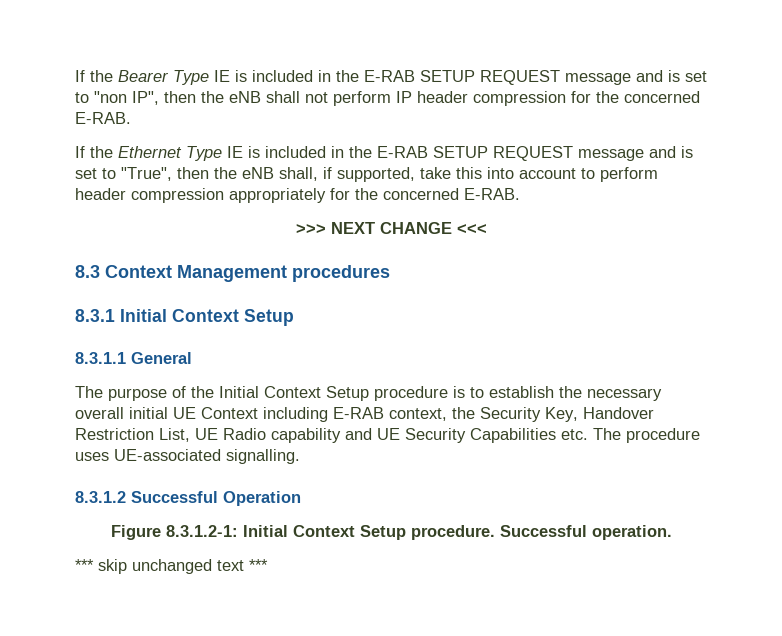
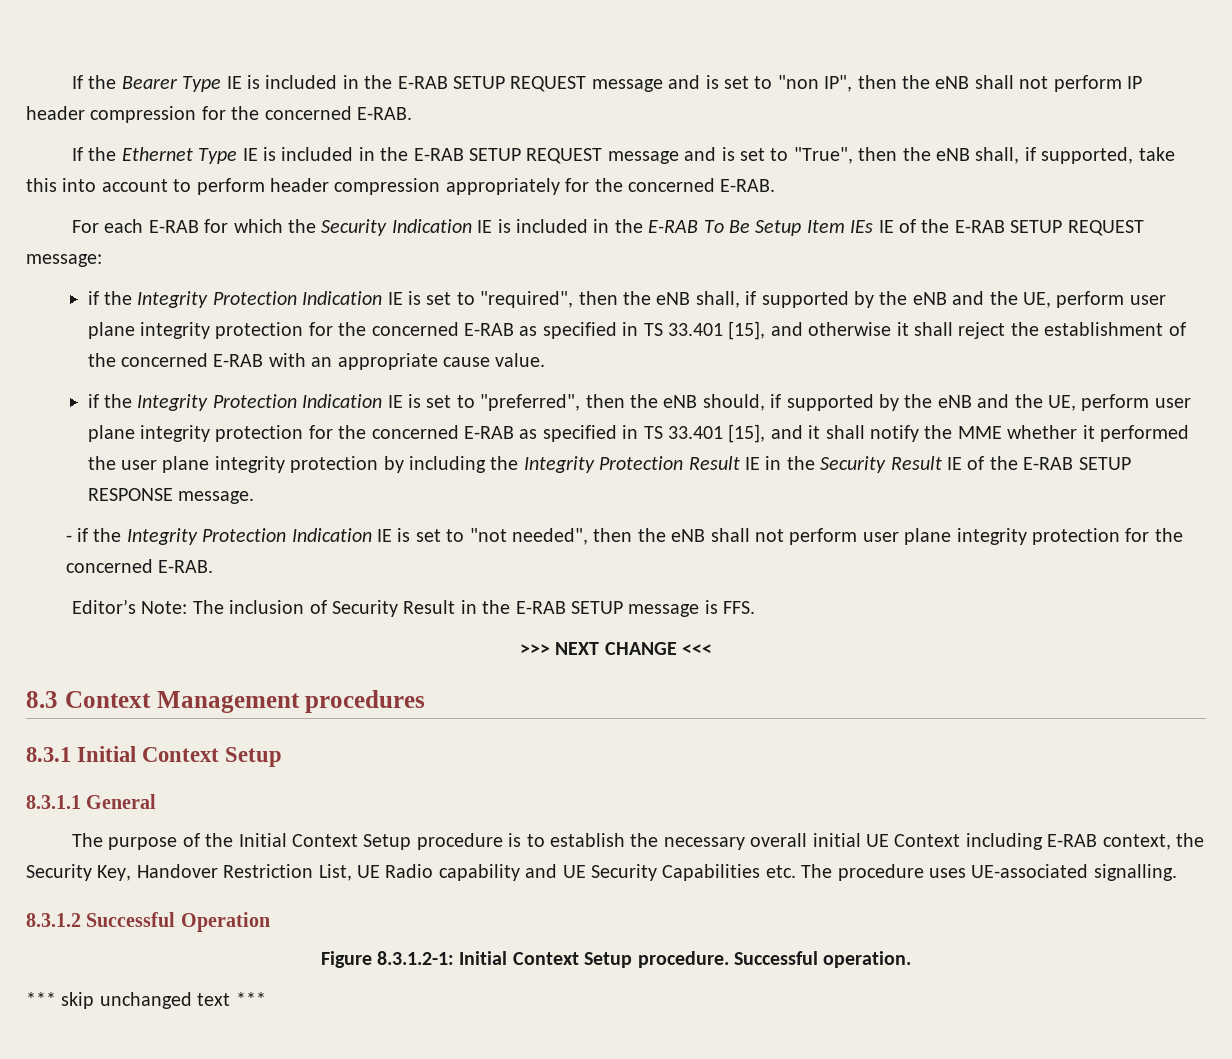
+ For each E-RAB for which the Security Indication IE is included in the E-RAB To Be Setup Item IEs IE of the E-RAB SETUP REQUEST message:
+ if the Integrity Protection Indication IE is set to "required", then the eNB shall, if supported by the eNB and the UE, perform user plane integrity protection for the concerned E-RAB as specified in TS 33.401 [15], and otherwise it shall reject the establishment of the concerned E-RAB with an appropriate cause value.
+ if the Integrity Protection Indication IE is set to "preferred", then the eNB should, if supported by the eNB and the UE, perform user plane integrity protection for the concerned E-RAB as specified in TS 33.401 [15], and it shall notify the MME whether it performed the user plane integrity protection by including the Integrity Protection Result IE in the Security Result IE of the E-RAB SETUP RESPONSE message.
+ - if the Integrity Protection Indication IE is set to "not needed", then the eNB shall not perform user plane integrity protection for the concerned E-RAB.
+ Editor’s Note: The inclusion of Security Result in the E-RAB SETUP message is FFS.

